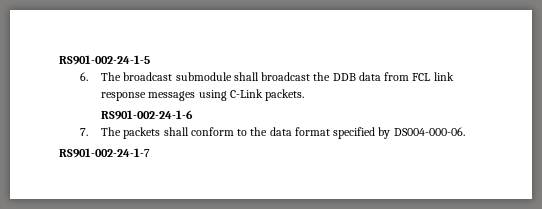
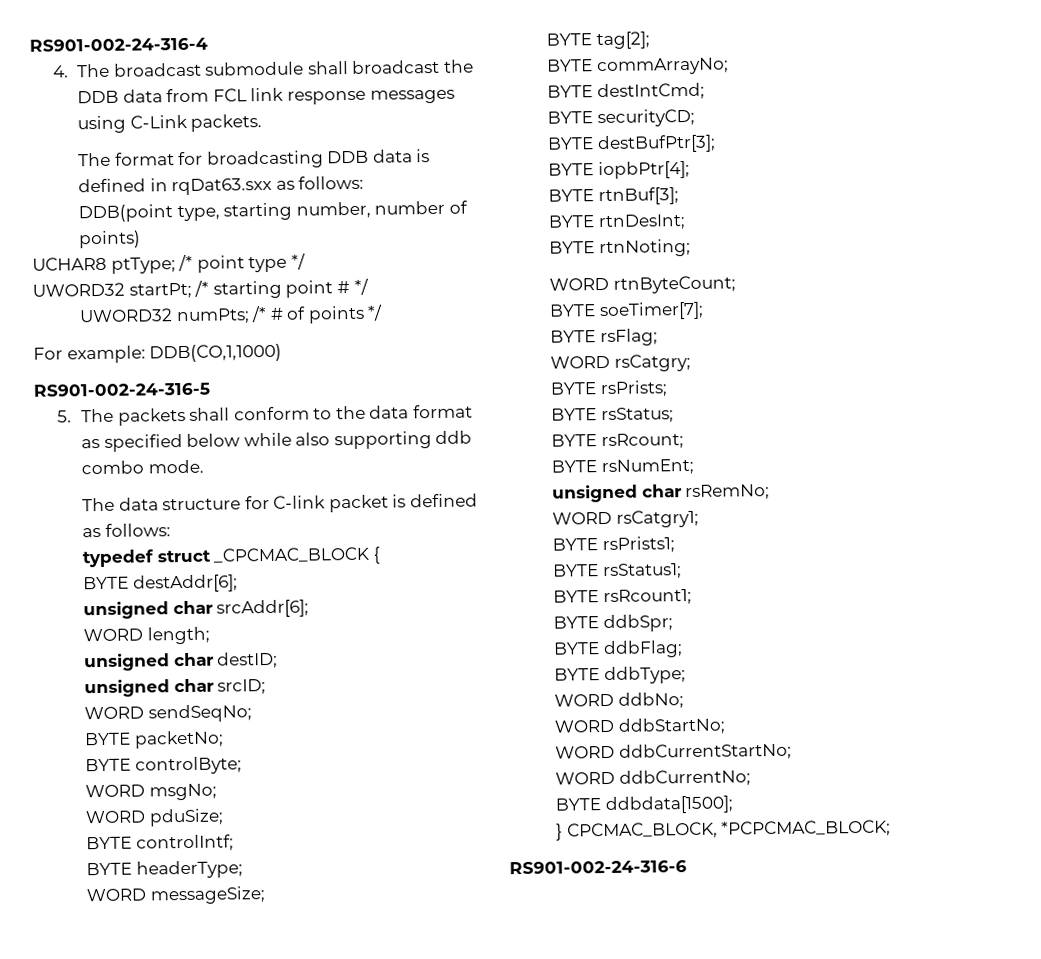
- RS901-002-24-1-5
- 6. The broadcast submodule shall broadcast the DDB data from FCL link response messages using C-Link packets.
+ RS901-002-24-316-4
+ 4. The broadcast submodule shall broadcast the DDB data from FCL link response messages using C-Link packets.
- RS901-002-24-1-6
- 7. The packets shall conform to the data format specified by DS004-000-06.
- RS901-002-24-1-7
+ The format for broadcasting DDB data is defined in rqDat63.sxx as follows:
+ DDB(point type, starting number, number of points)
+ UCHAR8 ptType; /* point type */
+ UWORD32 startPt; /* starting point # */
+ UWORD32 numPts; /* # of points */
+ For example: DDB(CO,1,1000)
+ RS901-002-24-316-5
+ 5. The packets shall conform to the data format as specified below while also supporting ddb combo mode.
+ The data structure for C-link packet is defined as follows:
+ typedef struct _CPCMAC_BLOCK {
+ BYTE destAddr[6];
+ unsigned char srcAddr[6];
+ WORD length;
+ unsigned char destID;
+ unsigned char srcID;
+ WORD sendSeqNo;
+ BYTE packetNo;
+ BYTE controlByte;
+ WORD msgNo;
+ WORD pduSize;
+ BYTE controlIntf;
+ BYTE headerType;
+ WORD messageSize;
+ BYTE tag[2];
+ BYTE commArrayNo;
+ BYTE destIntCmd;
+ BYTE securityCD;
+ BYTE destBufPtr[3];
+ BYTE iopbPtr[4];
+ BYTE rtnBuf[3];
+ BYTE rtnDesInt;
+ BYTE rtnNoting;
+ WORD rtnByteCount;
+ BYTE soeTimer[7];
+ BYTE rsFlag;
+ WORD rsCatgry;
+ BYTE rsPrists;
+ BYTE rsStatus;
+ BYTE rsRcount;
+ BYTE rsNumEnt;
+ unsigned char rsRemNo;
+ WORD rsCatgry1;
+ BYTE rsPrists1;
+ BYTE rsStatus1;
+ BYTE rsRcount1;
+ BYTE ddbSpr;
+ BYTE ddbFlag;
+ BYTE ddbType;
+ WORD ddbNo;
+ WORD ddbStartNo;
+ WORD ddbCurrentStartNo;
+ WORD ddbCurrentNo;
+ BYTE ddbdata[1500];
+ } CPCMAC_BLOCK, *PCPCMAC_BLOCK;
+ RS901-002-24-316-6

